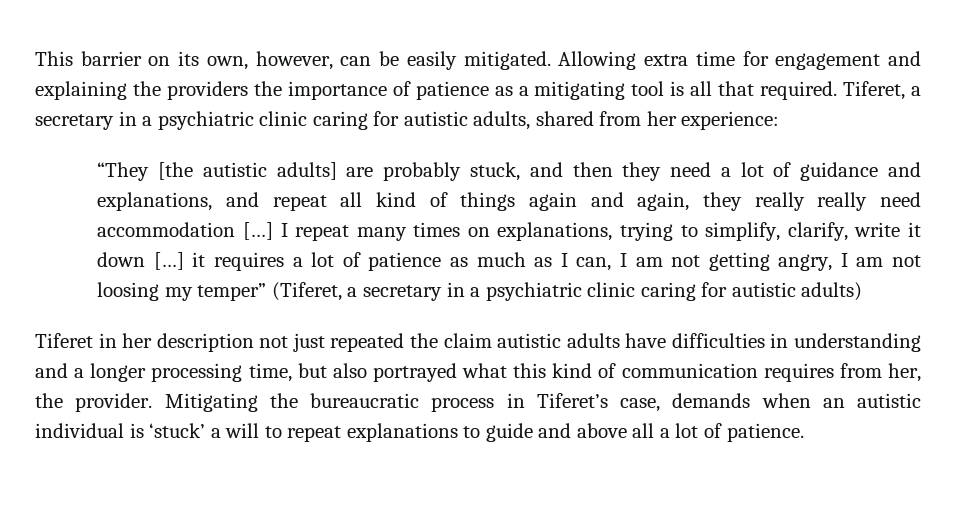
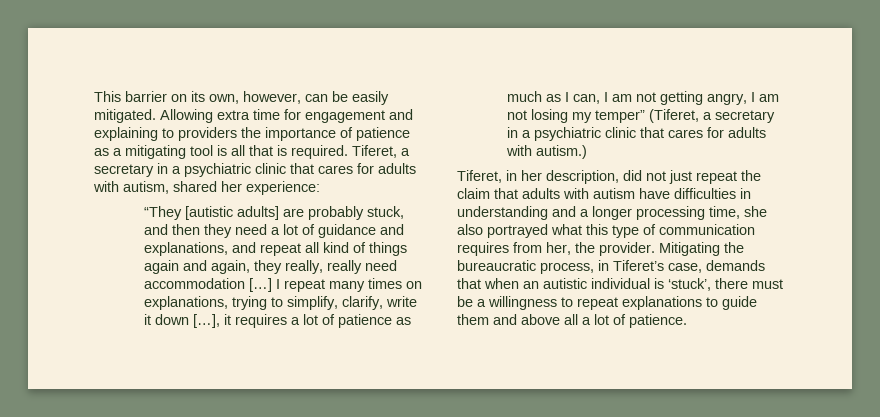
- Allowing extra time for engagement and explaining the providers the importance of patience as a mitigating tool is all that required.
+ Allowing extra time for engagement and explaining to providers the importance of patience as a mitigating tool is all that is required.
- Tiferet, a secretary in a psychiatric clinic caring for autistic adults, shared from her experience:
+ Tiferet, a secretary in a psychiatric clinic that cares for adults with autism, shared her experience:
- “They [the autistic adults] are probably stuck, and then they need a lot of guidance and explanations, and repeat all kind of things again and again, they really really need accommodation […]
+ “They [autistic adults] are probably stuck, and then they need a lot of guidance and explanations, and repeat all kind of things again and again, they really, really need accommodation […]
- I repeat many times on explanations, trying to simplify, clarify, write it down […] it requires a lot of patience as much as I can, I am not getting angry, I am not loosing my temper” (Tiferet, a secretary in a psychiatric clinic caring for autistic adults)
- Tiferet in her description not just repeated the claim autistic adults have difficulties in understanding and a longer processing time, but also portrayed what this kind of communication requires from her, the provider.
+ I repeat many times on explanations, trying to simplify, clarify, write it down […], it requires a lot of patience as much as I can, I am not getting angry, I am not losing my temper” (Tiferet, a secretary in a psychiatric clinic that cares for adults with autism.)
+ Tiferet, in her description, did not just repeat the claim that adults with autism have difficulties in understanding and a longer processing time, she also portrayed what this type of communication requires from her, the provider.
- Mitigating the bureaucratic process in Tiferet’s case, demands when an autistic individual is ‘stuck’ a will to repeat explanations to guide and above all a lot of patience.
+ Mitigating the bureaucratic process, in Tiferet’s case, demands that when an autistic individual is ‘stuck’, there must be a willingness to repeat explanations to guide them and above all a lot of patience.

